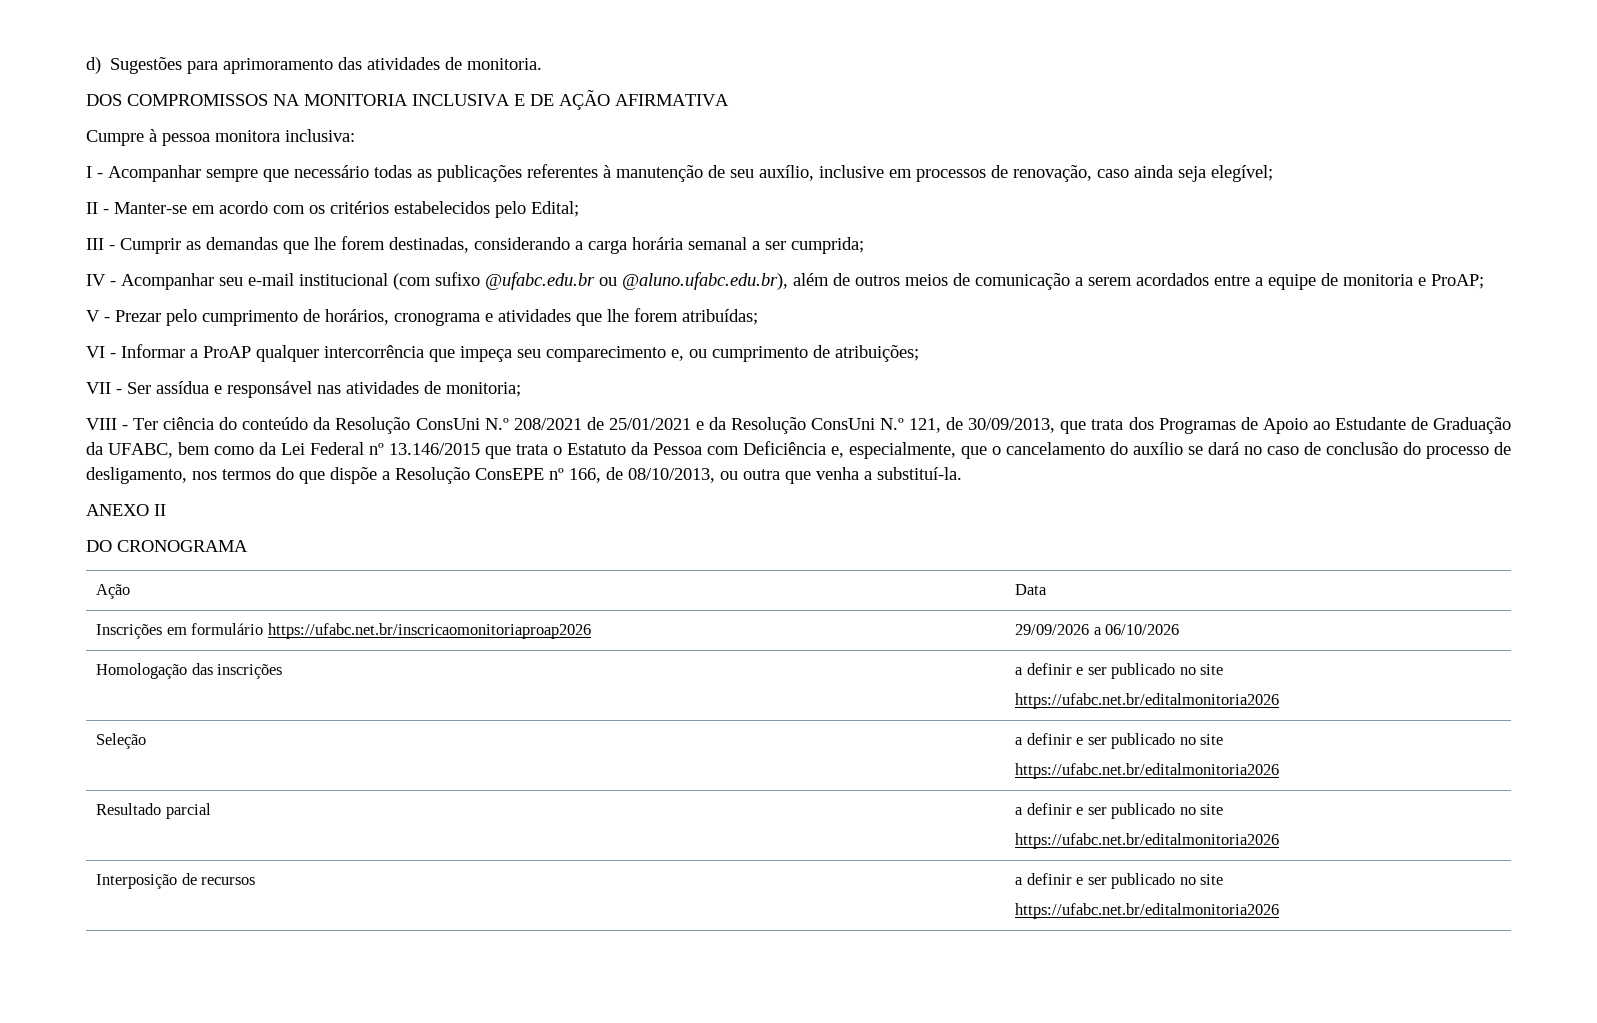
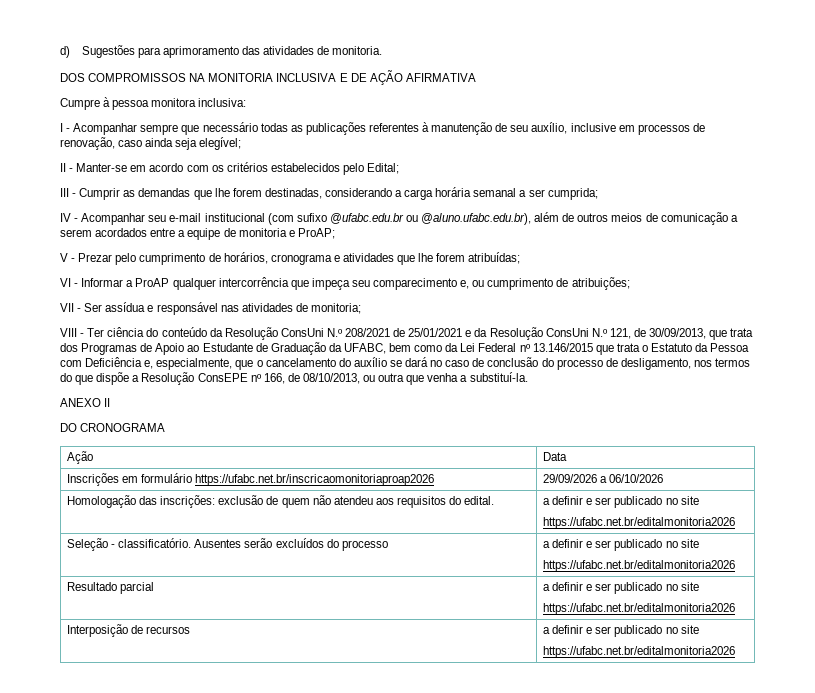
- Homologação das inscrições | a definir e ser publicado no site
+ Homologação das inscrições: exclusão de quem não atendeu aos requisitos do edital. | a definir e ser publicado no site
- Seleção | a definir e ser publicado no site
+ Seleção - classificatório. Ausentes serão excluídos do processo | a definir e ser publicado no site

